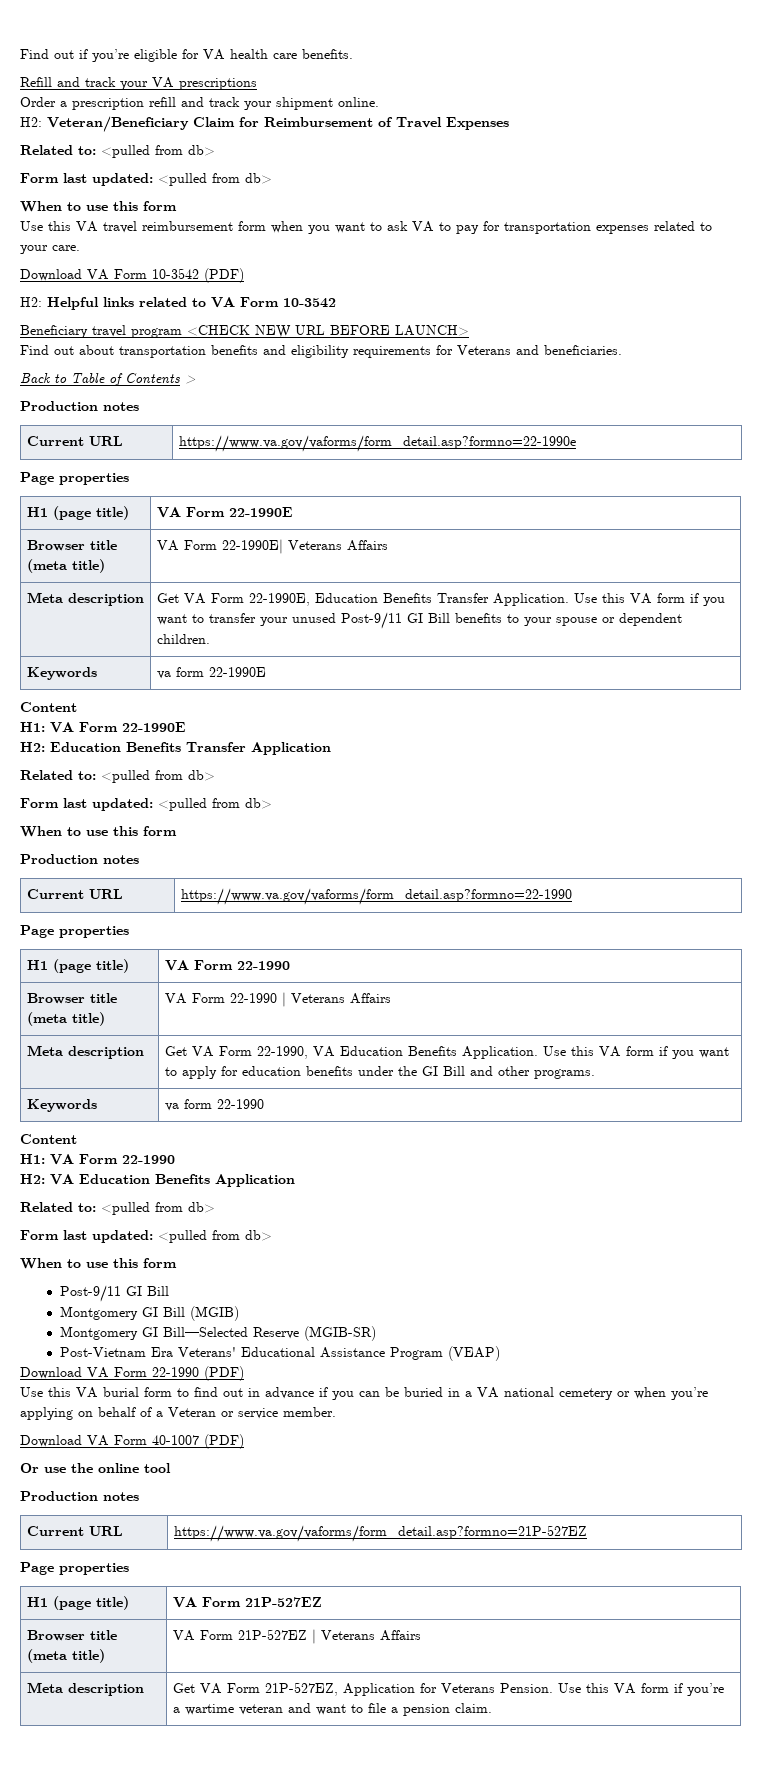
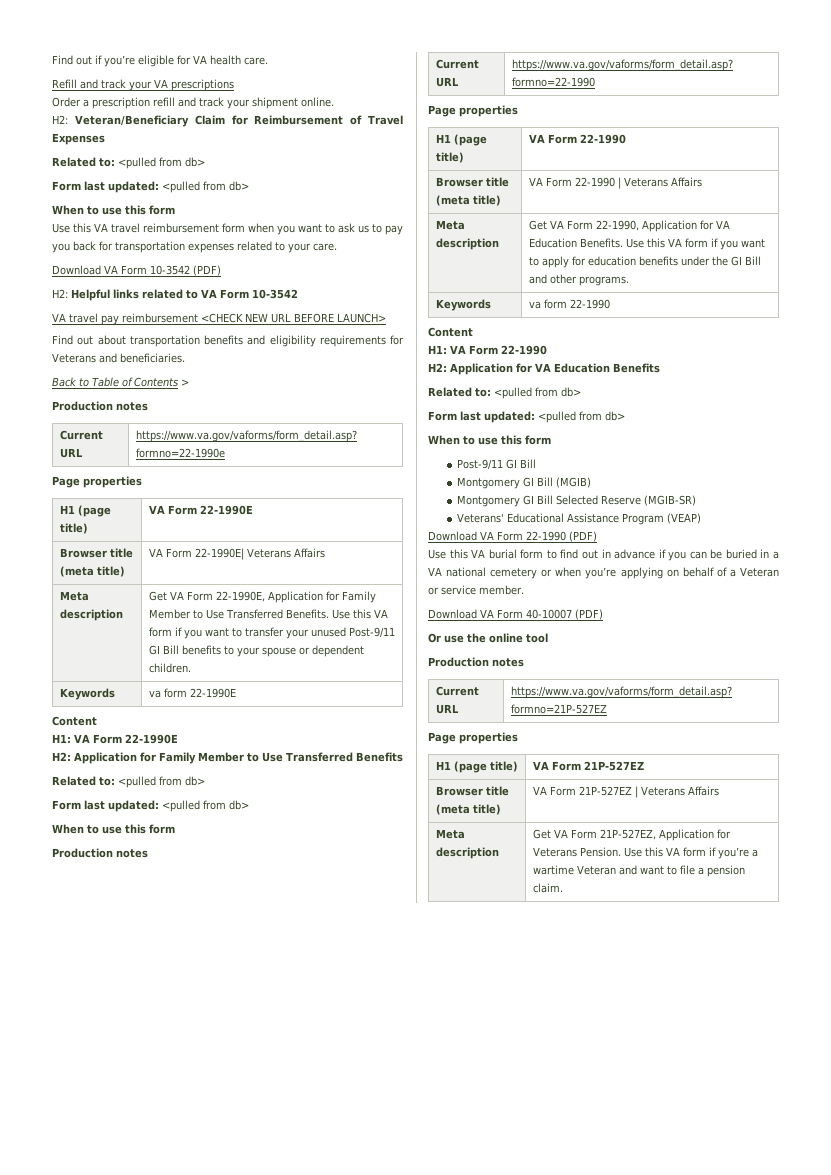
- Find out if you’re eligible for VA health care benefits.
+ Find out if you’re eligible for VA health care.
- Use this VA travel reimbursement form when you want to ask VA to pay for transportation expenses related to your care.
+ Use this VA travel reimbursement form when you want to ask us to pay you back for transportation expenses related to your care.
- Beneficiary travel program <CHECK NEW URL BEFORE LAUNCH>
+ VA travel pay reimbursement <CHECK NEW URL BEFORE LAUNCH>
- Meta description | Get VA Form 22-1990E, Education Benefits Transfer Application. Use this VA form if you want to transfer your unused Post-9/11 GI Bill benefits to your spouse or dependent children.
+ Meta description | Get VA Form 22-1990E, Application for Family Member to Use Transferred Benefits. Use this VA form if you want to transfer your unused Post-9/11 GI Bill benefits to your spouse or dependent children.
- H2: Education Benefits Transfer Application
+ H2: Application for Family Member to Use Transferred Benefits
- Meta description | Get VA Form 22-1990, VA Education Benefits Application. Use this VA form if you want to apply for education benefits under the GI Bill and other programs.
+ Meta description | Get VA Form 22-1990, Application for VA Education Benefits. Use this VA form if you want to apply for education benefits under the GI Bill and other programs.
- H2: VA Education Benefits Application
+ H2: Application for VA Education Benefits
- Montgomery GI Bill—Selected Reserve (MGIB-SR)
+ Montgomery GI Bill Selected Reserve (MGIB-SR)
- Post-Vietnam Era Veterans' Educational Assistance Program (VEAP)
+ Veterans' Educational Assistance Program (VEAP)
- Download VA Form 40-1007 (PDF)
+ Download VA Form 40-10007 (PDF)
- Meta description | Get VA Form 21P-527EZ, Application for Veterans Pension. Use this VA form if you’re a wartime veteran and want to file a pension claim.
+ Meta description | Get VA Form 21P-527EZ, Application for Veterans Pension. Use this VA form if you’re a wartime Veteran and want to file a pension claim.

